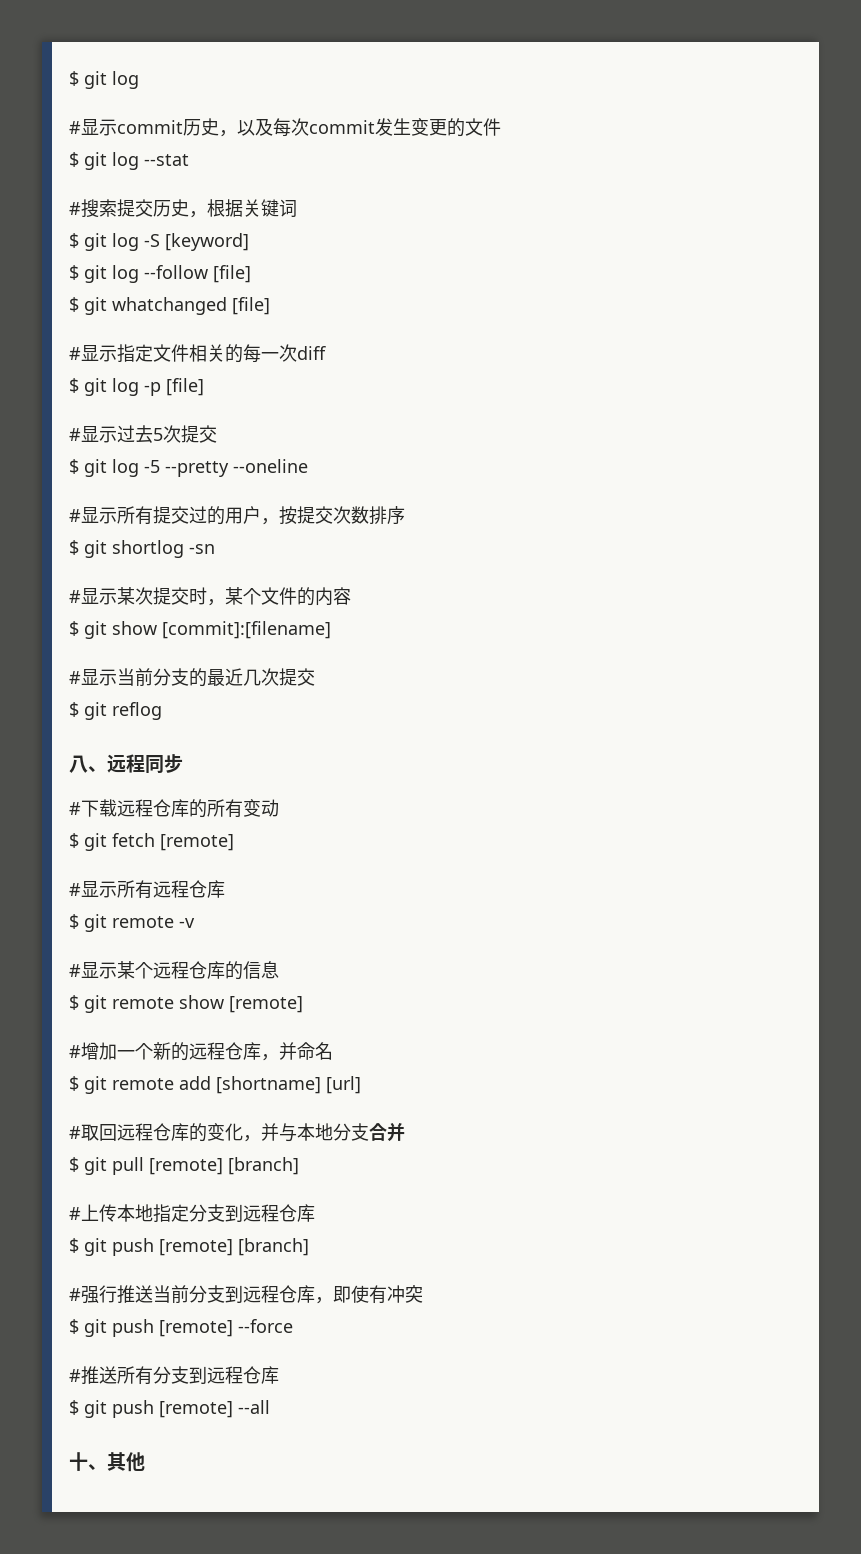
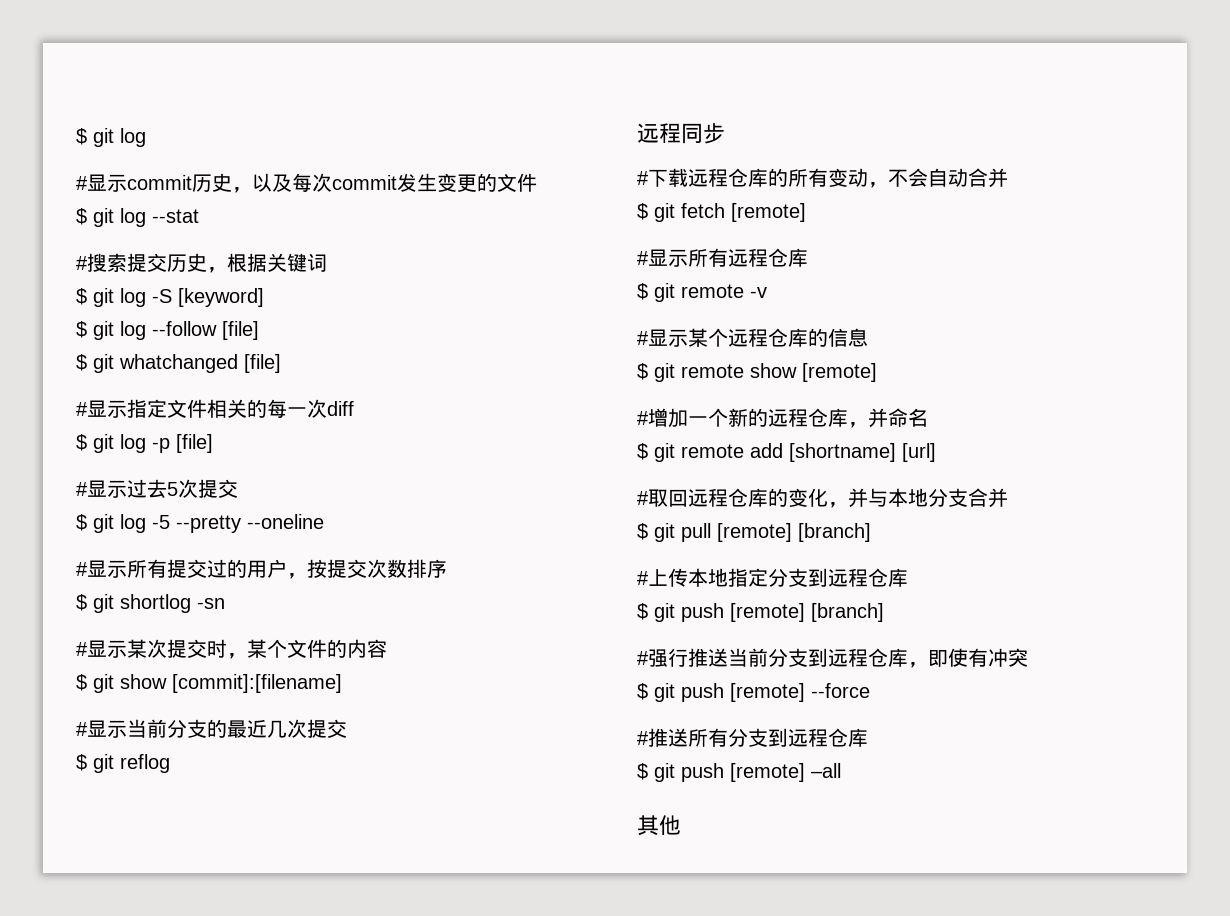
- 八、远程同步
+ 远程同步
- #下载远程仓库的所有变动
+ #下载远程仓库的所有变动，不会自动合并
- $ git push [remote] --all
- 十、其他
+ $ git push [remote] –all
+ 其他

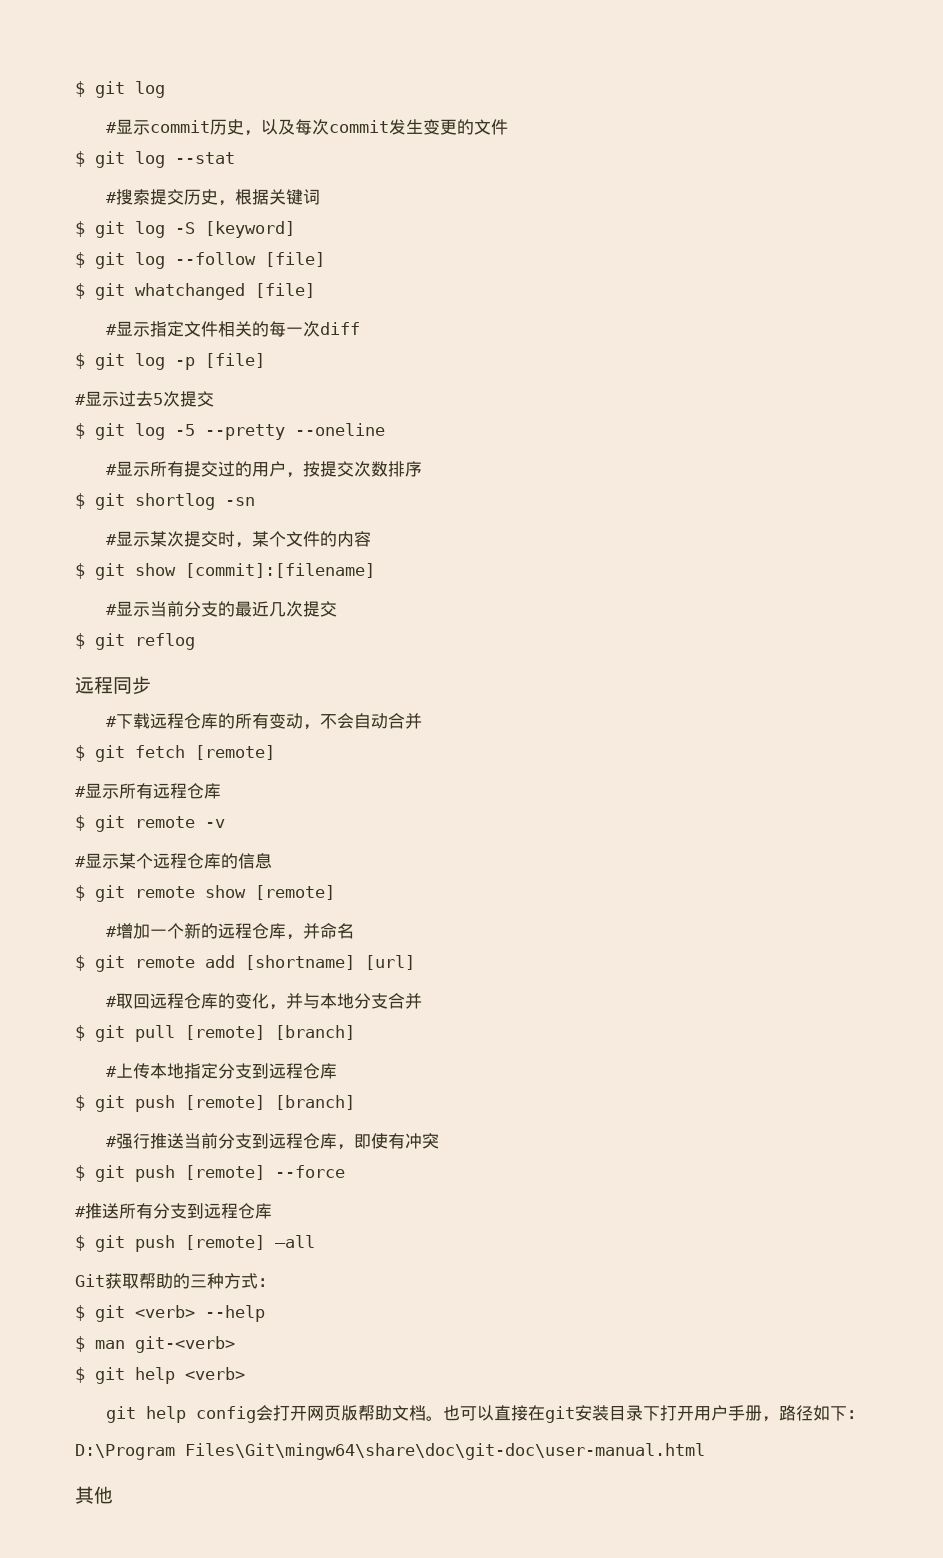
+ Git获取帮助的三种方式：
+ $ git <verb> --help
+ $ man git-<verb>
+ $ git help <verb>
+ git help config会打开网页版帮助文档。也可以直接在git安装目录下打开用户手册，路径如下：
+ D:\Program Files\Git\mingw64\share\doc\git-doc\user-manual.html

